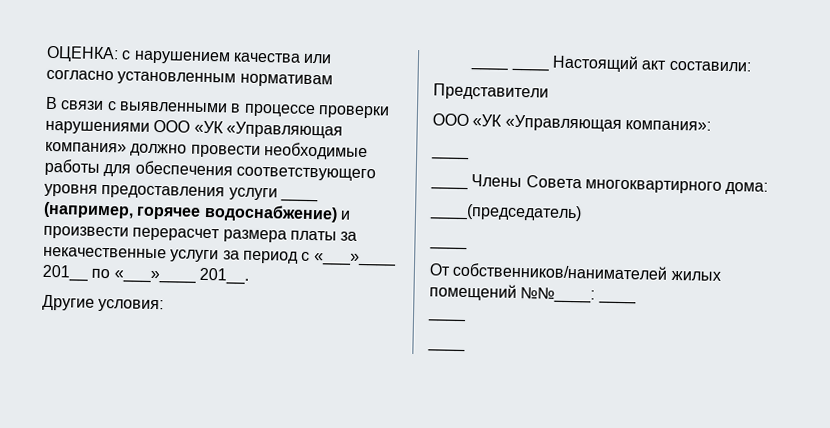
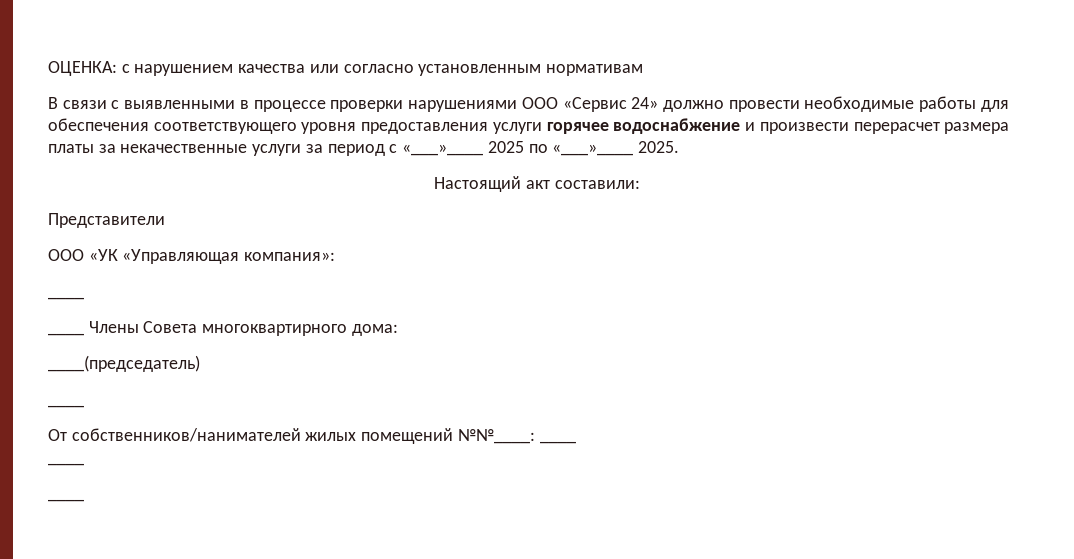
- В связи с выявленными в процессе проверки нарушениями ООО «УК «Управляющая компания» должно провести необходимые работы для обеспечения соответствующего уровня предоставления услуги ____ (например, горячее водоснабжение) и произвести перерасчет размера платы за некачественные услуги за период с «___»____ 201__ по «___»____ 201__.
- Другие условия:
- ____ ____ Настоящий акт составили:
+ В связи с выявленными в процессе проверки нарушениями ООО «Сервис 24» должно провести необходимые работы для обеспечения соответствующего уровня предоставления услуги горячее водоснабжение и произвести перерасчет размера платы за некачественные услуги за период с «___»____ 2025 по «___»____ 2025.
+ Настоящий акт составили:

